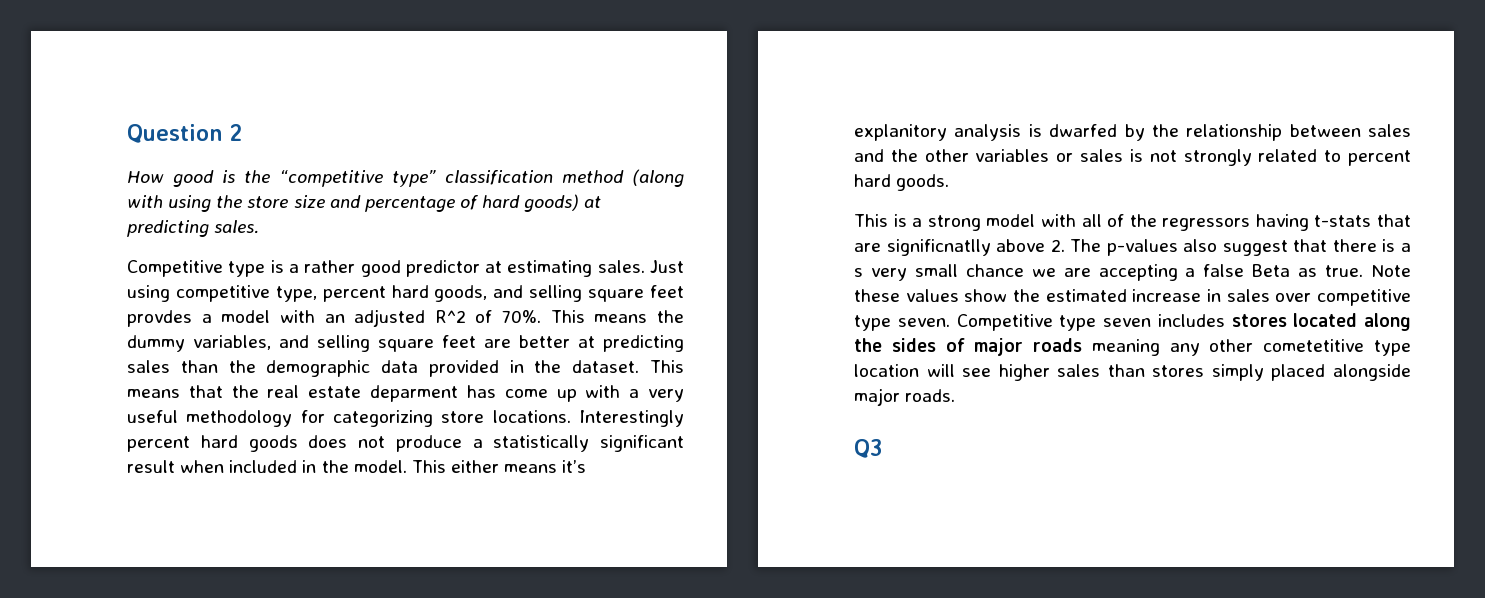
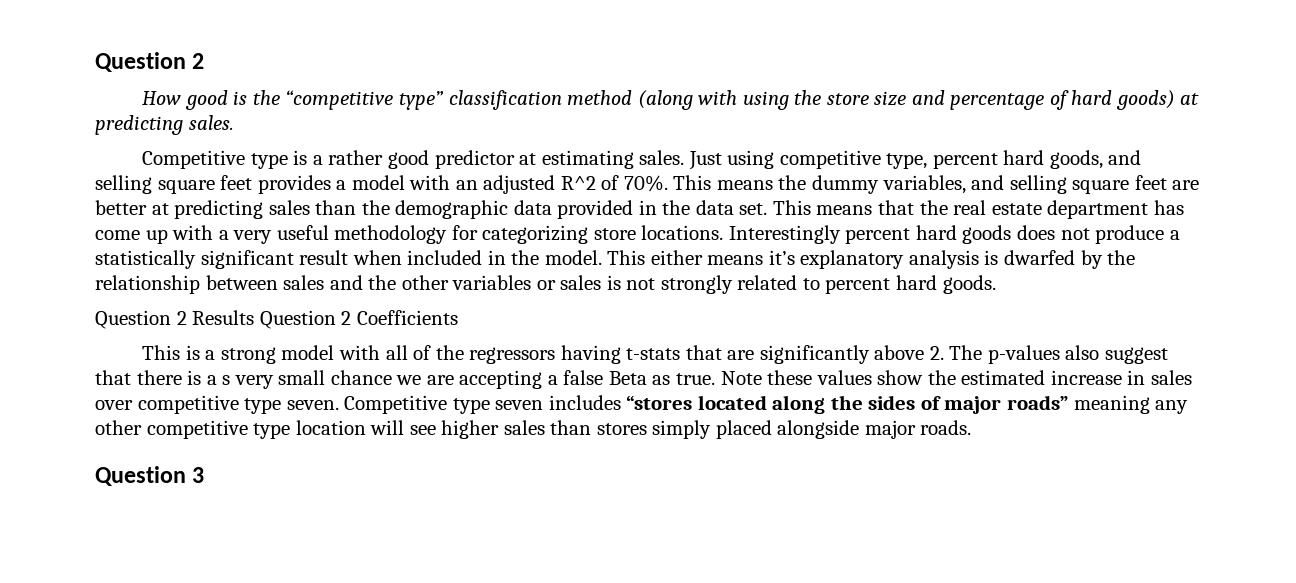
- Just using competitive type, percent hard goods, and selling square feet provdes a model with an adjusted R^2 of 70%.
+ Just using competitive type, percent hard goods, and selling square feet provides a model with an adjusted R^2 of 70%.
- This means the dummy variables, and selling square feet are better at predicting sales than the demographic data provided in the dataset.
+ This means the dummy variables, and selling square feet are better at predicting sales than the demographic data provided in the data set.
- This means that the real estate deparment has come up with a very useful methodology for categorizing store locations.
+ This means that the real estate department has come up with a very useful methodology for categorizing store locations.
- This either means it’s explanitory analysis is dwarfed by the relationship between sales and the other variables or sales is not strongly related to percent hard goods.
+ This either means it’s explanatory analysis is dwarfed by the relationship between sales and the other variables or sales is not strongly related to percent hard goods.
+ Question 2 Results Question 2 Coefficients
- This is a strong model with all of the regressors having t-stats that are significnatlly above 2. The p-values also suggest that there is a s very small chance we are accepting a false Beta as true.
+ This is a strong model with all of the regressors having t-stats that are significantly above 2. The p-values also suggest that there is a s very small chance we are accepting a false Beta as true.
- Competitive type seven includes stores located along the sides of major roads meaning any other cometetitive type location will see higher sales than stores simply placed alongside major roads.
+ Competitive type seven includes “stores located along the sides of major roads” meaning any other competitive type location will see higher sales than stores simply placed alongside major roads.
- Q3
+ Question 3

